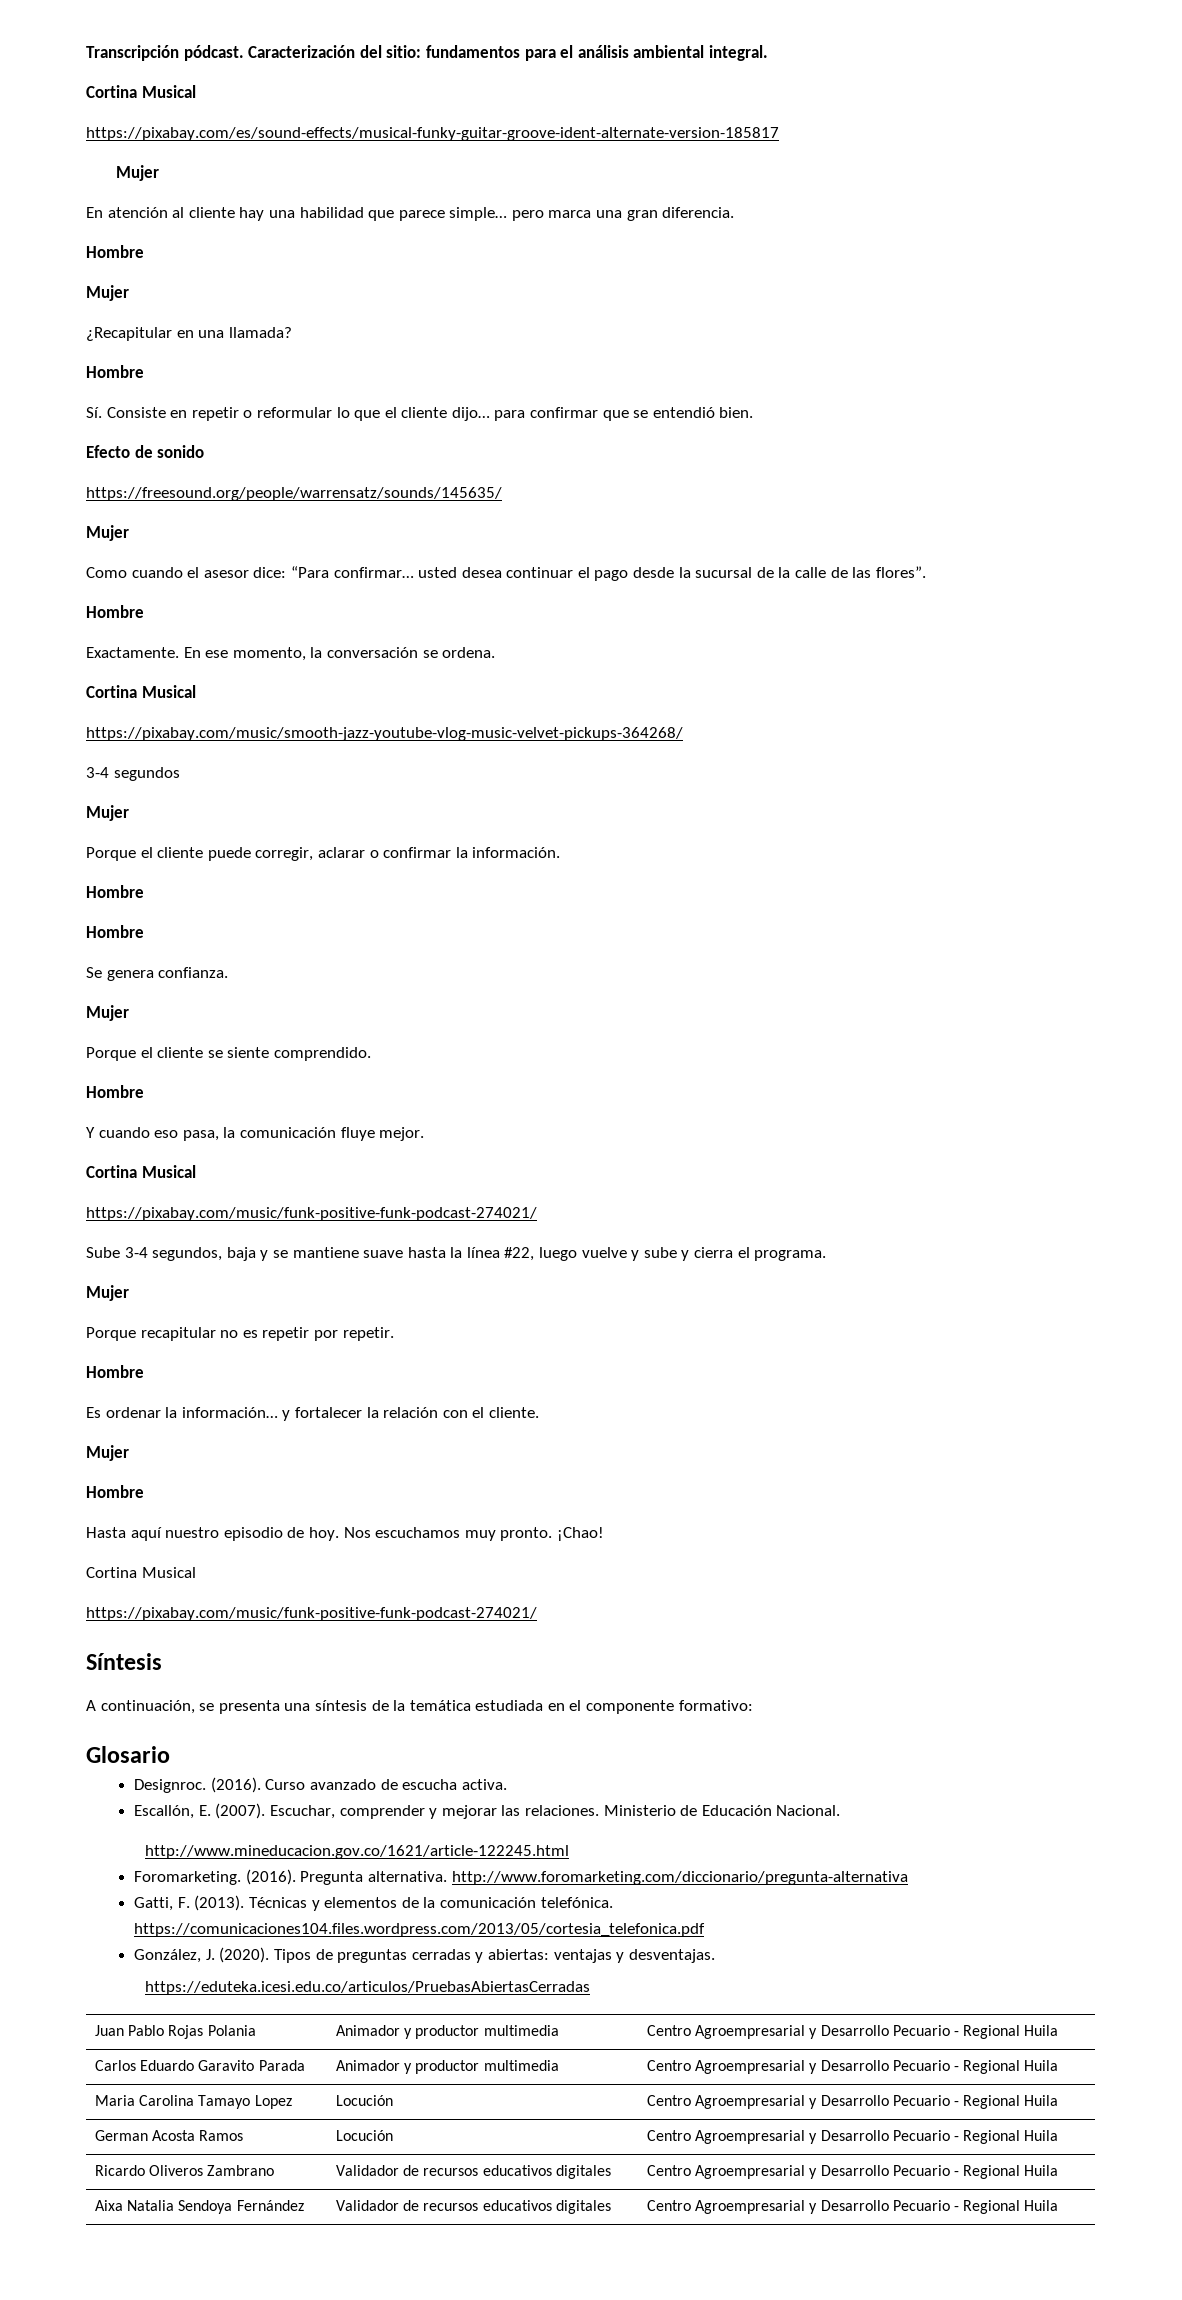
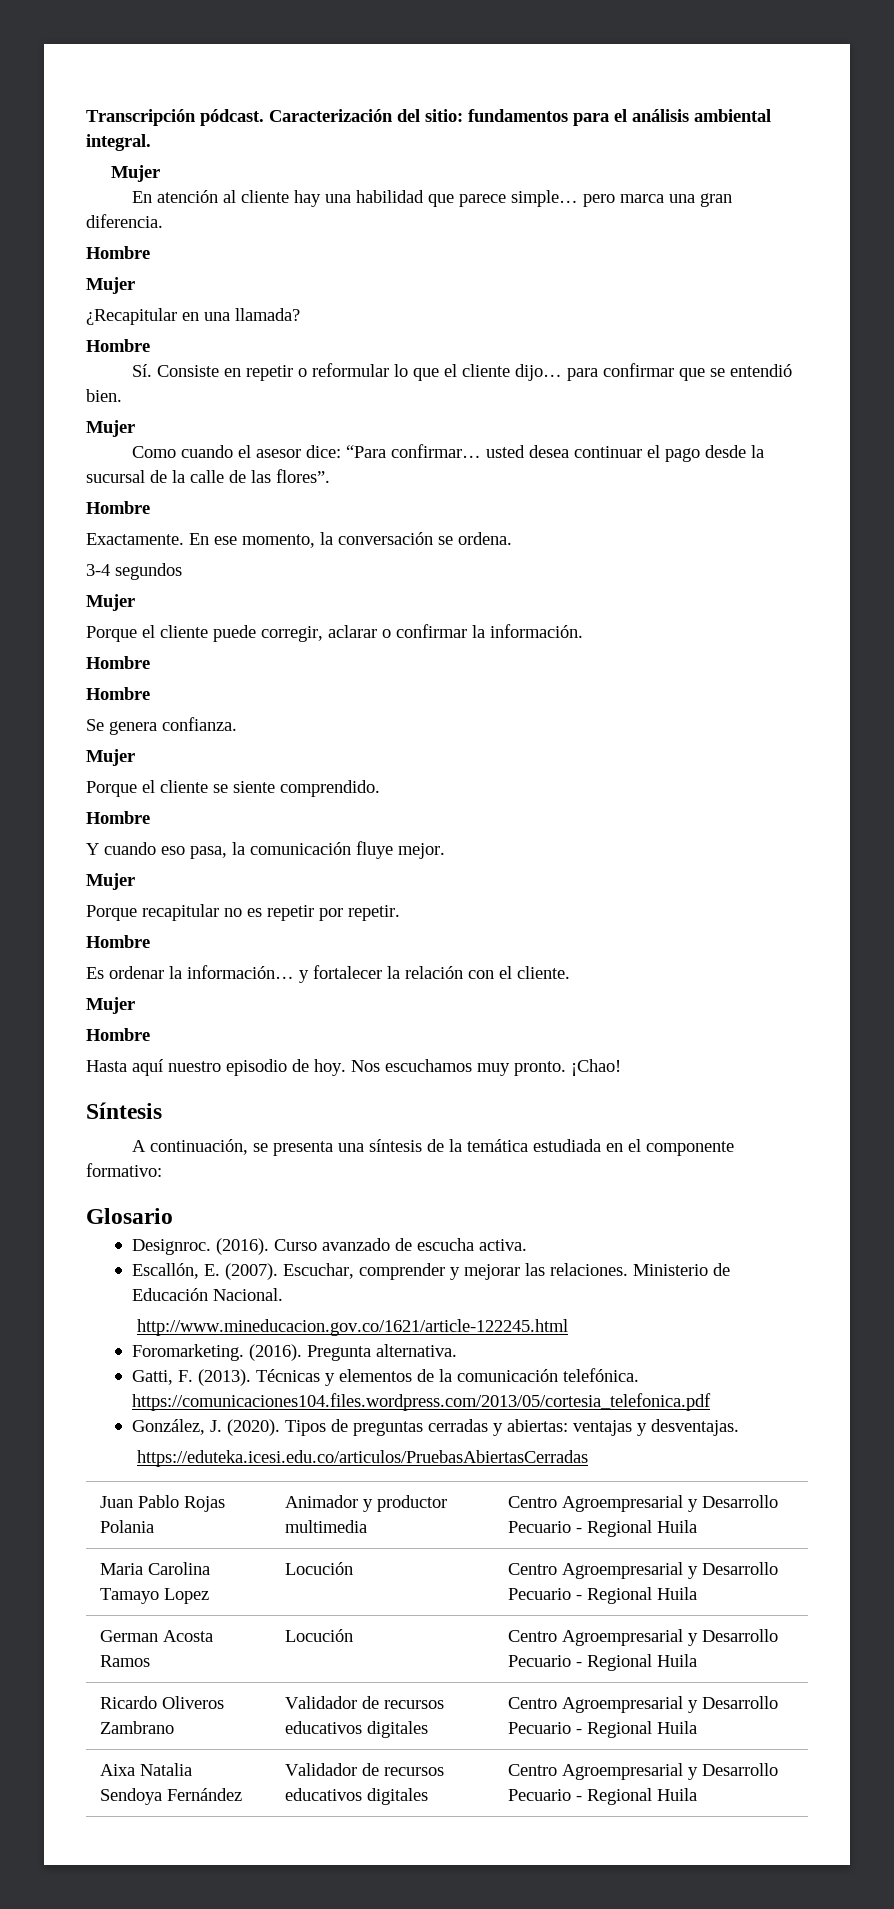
  Caracterización del sitio: fundamentos para el análisis ambiental integral.
- Cortina Musical
- https://pixabay.com/es/sound-effects/musical-funky-guitar-groove-ident-alternate-version-185817
- Efecto de sonido
- https://freesound.org/people/warrensatz/sounds/145635/
  En ese momento, la conversación se ordena.
- Cortina Musical
- https://pixabay.com/music/smooth-jazz-youtube-vlog-music-velvet-pickups-364268/
  Y cuando eso pasa, la comunicación fluye mejor.
- Cortina Musical
- https://pixabay.com/music/funk-positive-funk-podcast-274021/
- Sube 3-4 segundos, baja y se mantiene suave hasta la línea #22, luego vuelve y sube y cierra el programa.
  ¡Chao!
- Cortina Musical
- https://pixabay.com/music/funk-positive-funk-podcast-274021/
- Pregunta alternativa. http://www.foromarketing.com/diccionario/pregunta-alternativa
+ Pregunta alternativa.
- Carlos Eduardo Garavito Parada | Animador y productor multimedia | Centro Agroempresarial y Desarrollo Pecuario - Regional Huila

